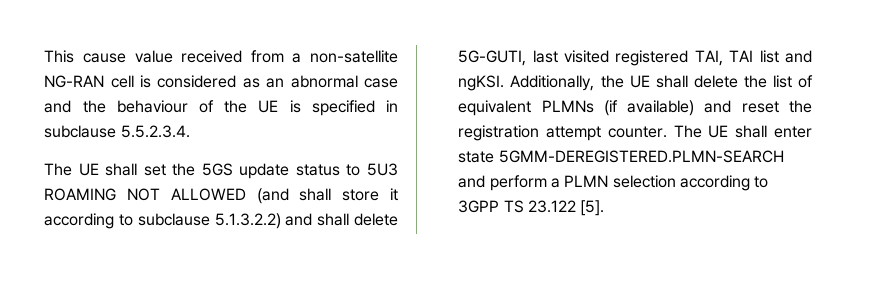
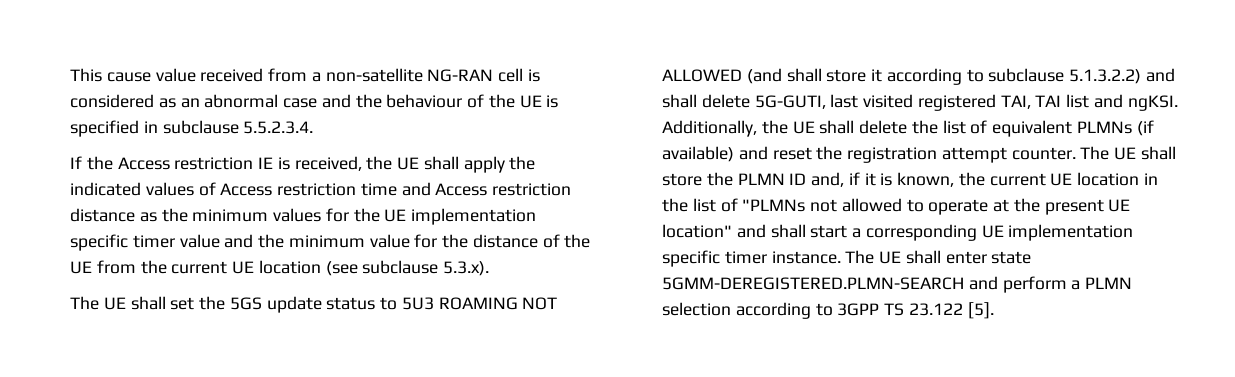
+ If the Access restriction IE is received, the UE shall apply the indicated values of Access restriction time and Access restriction distance as the minimum values for the UE implementation specific timer value and the minimum value for the distance of the UE from the current UE location (see subclause 5.3.x).
- The UE shall enter state 5GMM-DEREGISTERED.PLMN-SEARCH and perform a PLMN selection according to 3GPP TS 23.122 [5].
+ The UE shall store the PLMN ID and, if it is known, the current UE location in the list of "PLMNs not allowed to operate at the present UE location" and shall start a corresponding UE implementation specific timer instance. The UE shall enter state 5GMM-DEREGISTERED.PLMN-SEARCH and perform a PLMN selection according to 3GPP TS 23.122 [5].

